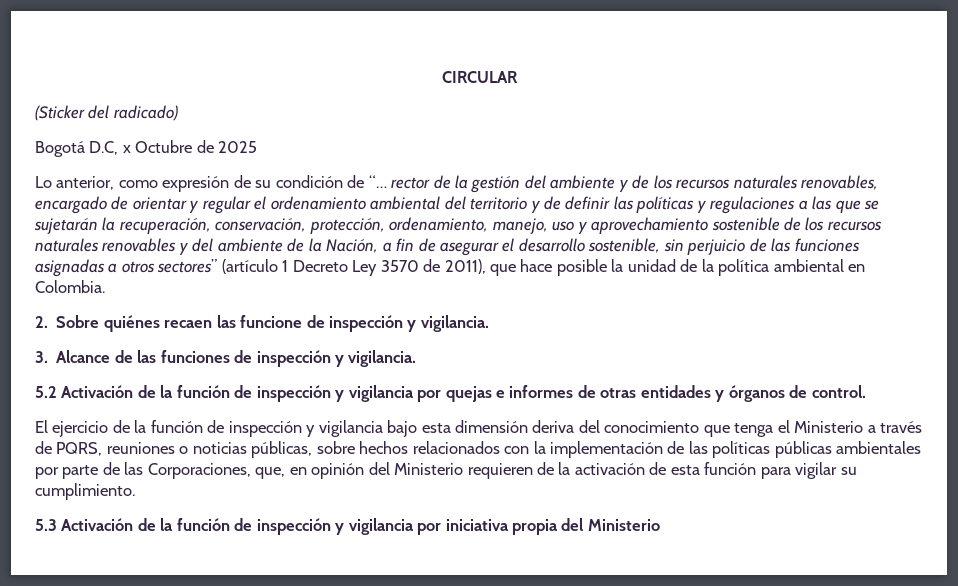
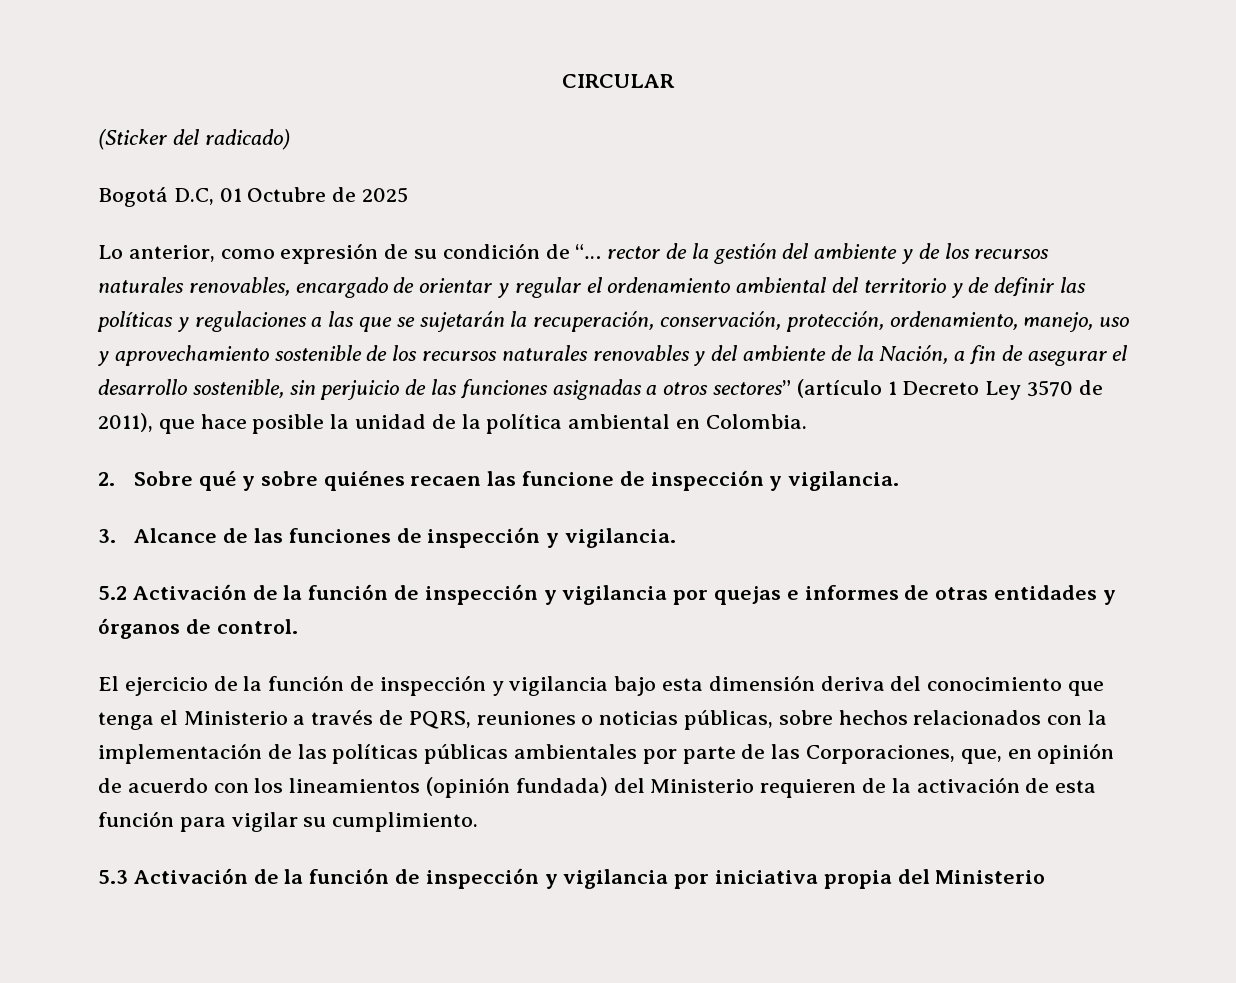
- Bogotá D.C, x Octubre de 2025
+ Bogotá D.C, 01 Octubre de 2025
- 2. Sobre quiénes recaen las funcione de inspección y vigilancia.
+ 2. Sobre qué y sobre quiénes recaen las funcione de inspección y vigilancia.
- El ejercicio de la función de inspección y vigilancia bajo esta dimensión deriva del conocimiento que tenga el Ministerio a través de PQRS, reuniones o noticias públicas, sobre hechos relacionados con la implementación de las políticas públicas ambientales por parte de las Corporaciones, que, en opinión del Ministerio requieren de la activación de esta función para vigilar su cumplimiento.
+ El ejercicio de la función de inspección y vigilancia bajo esta dimensión deriva del conocimiento que tenga el Ministerio a través de PQRS, reuniones o noticias públicas, sobre hechos relacionados con la implementación de las políticas públicas ambientales por parte de las Corporaciones, que, en opinión de acuerdo con los lineamientos (opinión fundada) del Ministerio requieren de la activación de esta función para vigilar su cumplimiento.

